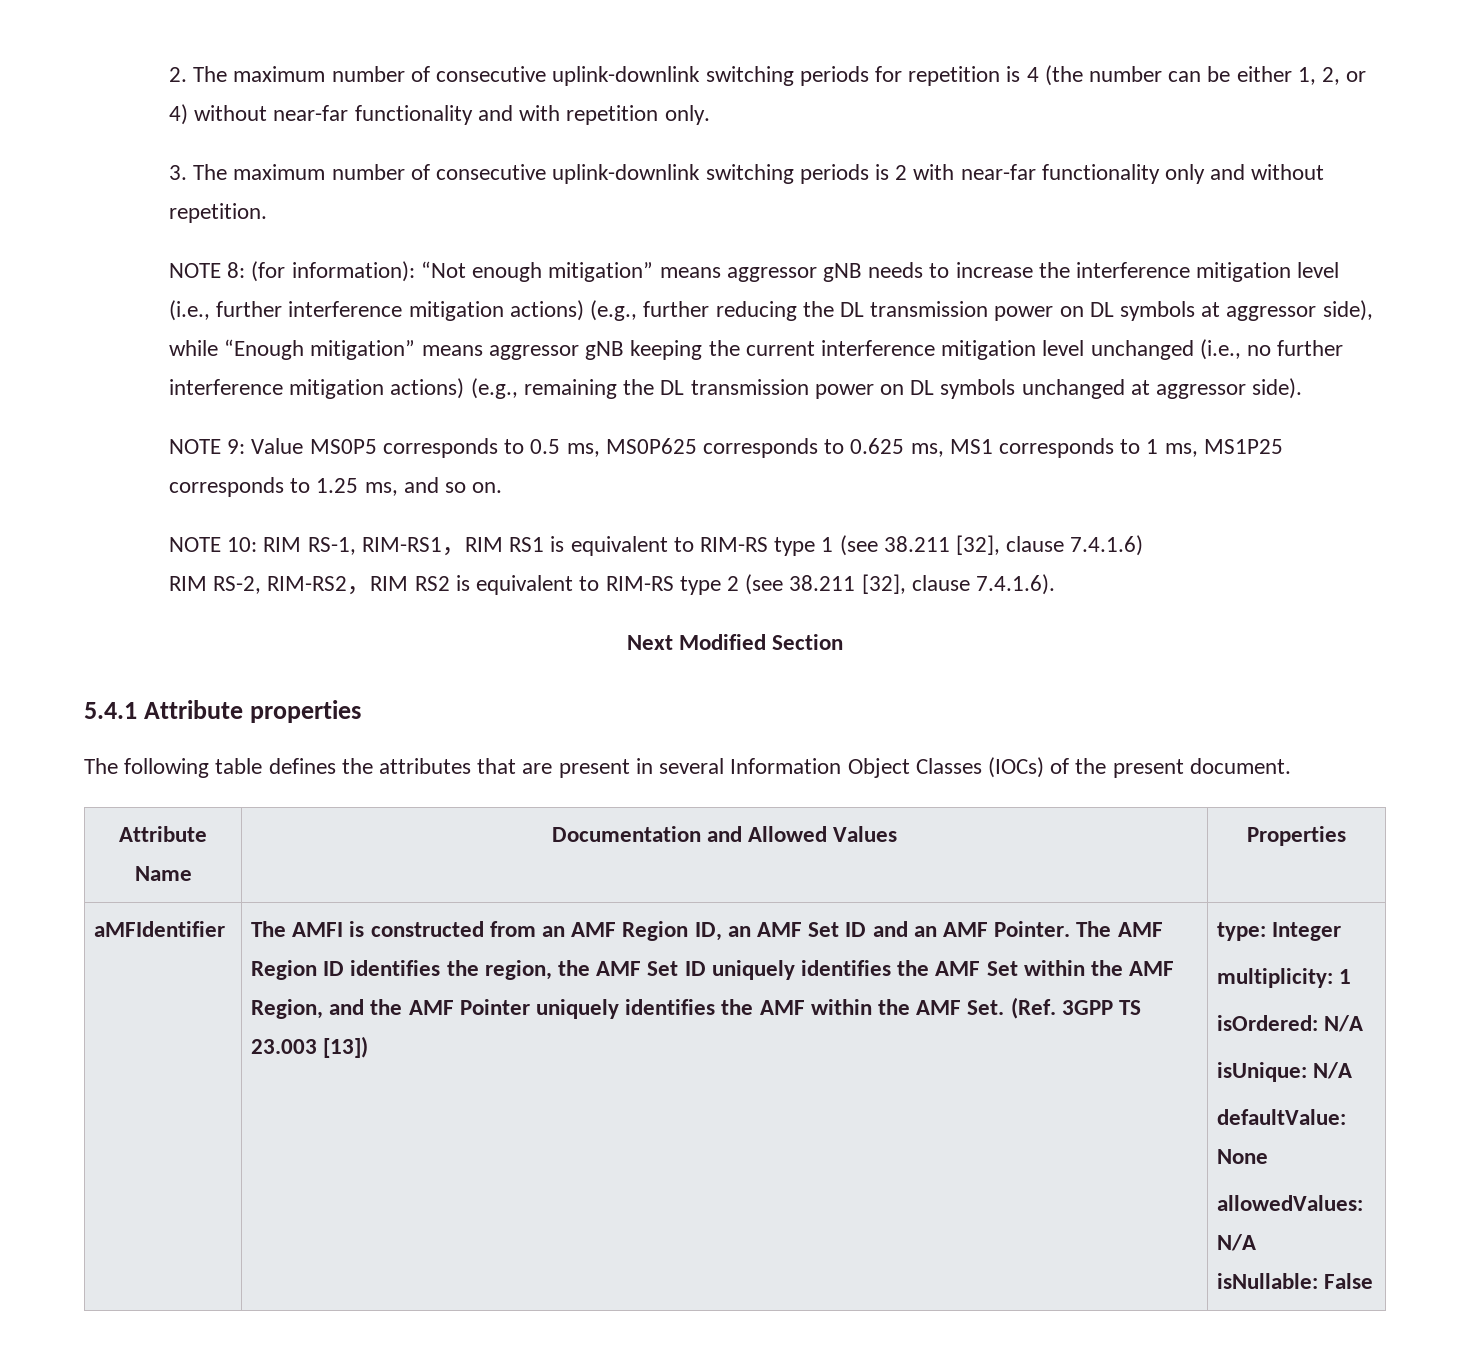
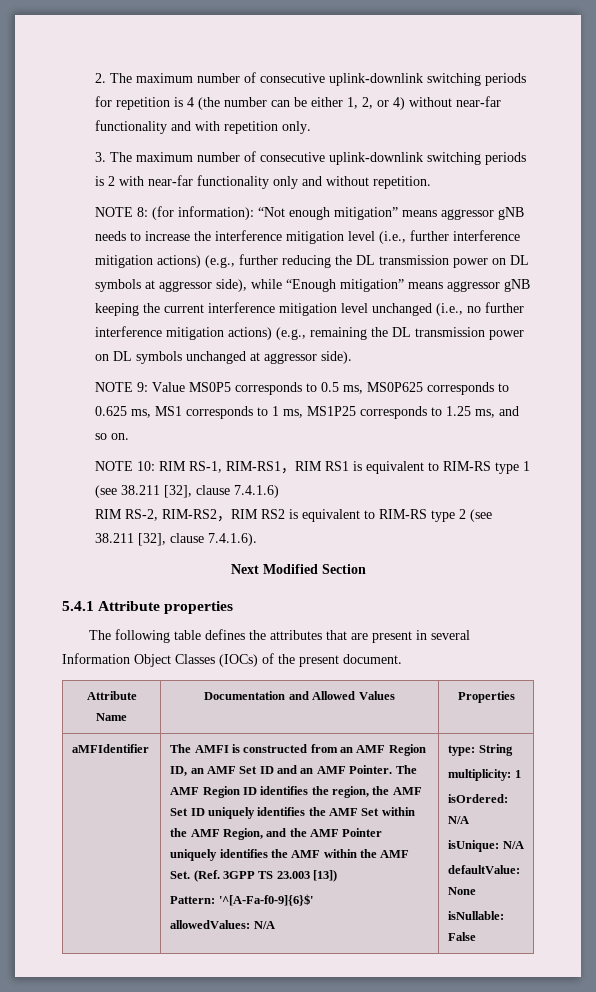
+ Pattern: '^[A-Fa-f0-9]{6}$'
+ allowedValues: N/A
- type: Integer
+ type: String
- allowedValues: N/A

